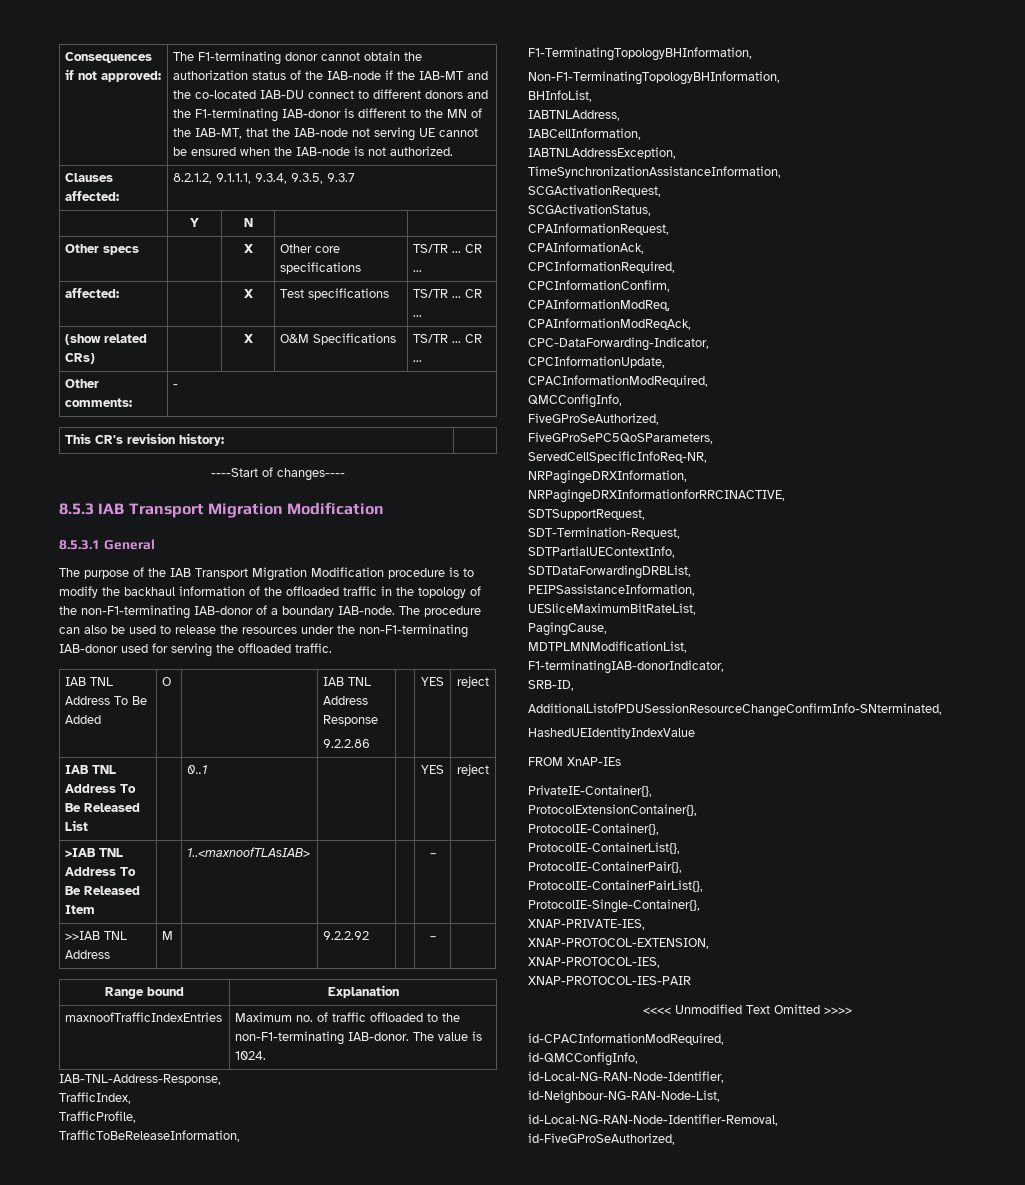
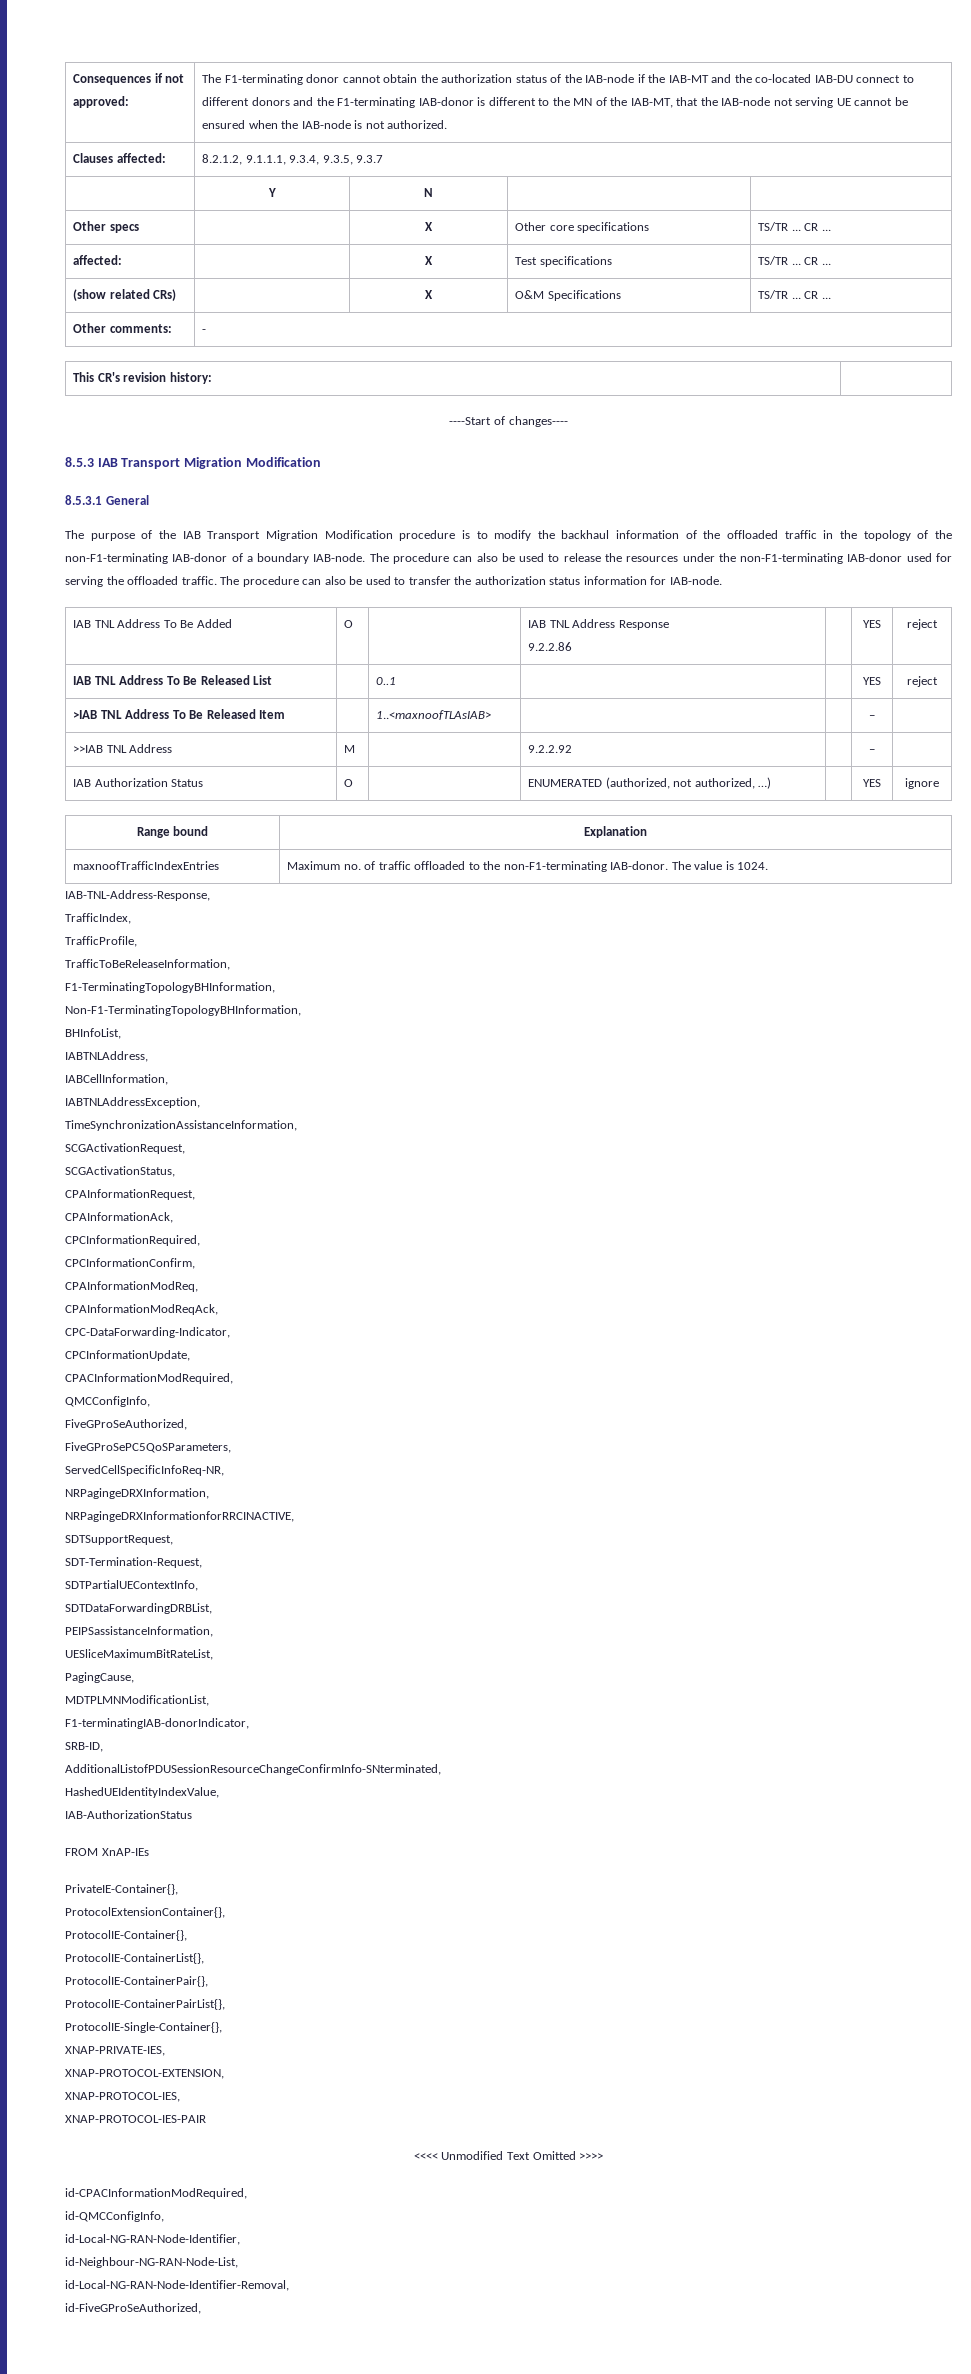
+ The procedure can also be used to transfer the authorization status information for IAB-node.
+ IAB Authorization Status | O | | ENUMERATED (authorized, not authorized, …) | | YES | ignore
- HashedUEIdentityIndexValue
+ HashedUEIdentityIndexValue,
+ IAB-AuthorizationStatus

